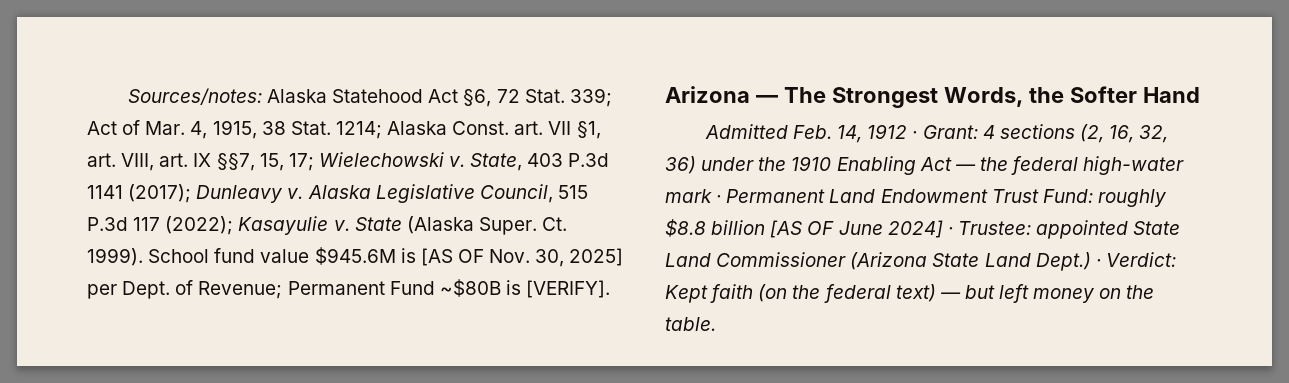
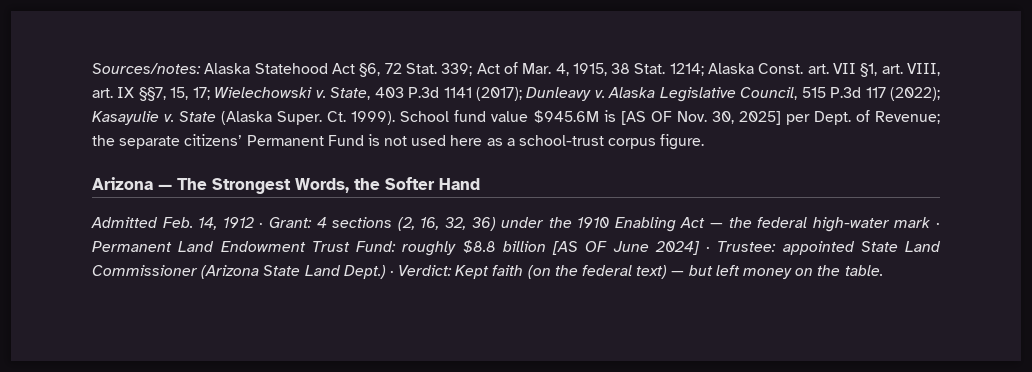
- School fund value $945.6M is [AS OF Nov. 30, 2025] per Dept. of Revenue; Permanent Fund ~$80B is [VERIFY].
+ School fund value $945.6M is [AS OF Nov. 30, 2025] per Dept. of Revenue; the separate citizens’ Permanent Fund is not used here as a school-trust corpus figure.

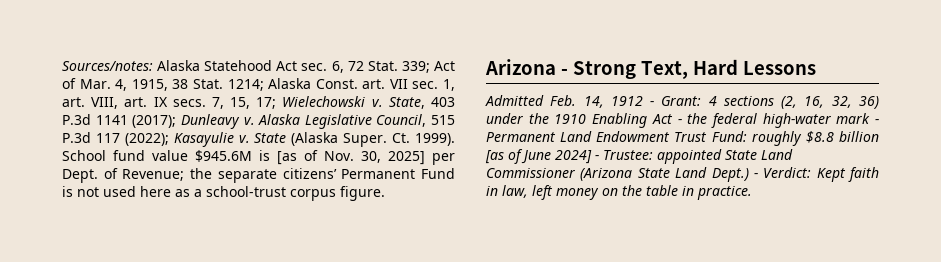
- Sources/notes: Alaska Statehood Act §6, 72 Stat.
+ Sources/notes: Alaska Statehood Act sec. 6, 72 Stat.
- 1214; Alaska Const. art. VII §1, art. VIII, art. IX §§7, 15, 17; Wielechowski v.
+ 1214; Alaska Const. art. VII sec. 1, art. VIII, art. IX secs. 7, 15, 17; Wielechowski v.
- School fund value $945.6M is [AS OF Nov. 30, 2025] per Dept. of Revenue; the separate citizens’ Permanent Fund is not used here as a school-trust corpus figure.
+ School fund value $945.6M is [as of Nov. 30, 2025] per Dept. of Revenue; the separate citizens’ Permanent Fund is not used here as a school-trust corpus figure.
- Arizona — The Strongest Words, the Softer Hand
+ Arizona - Strong Text, Hard Lessons
- Admitted Feb. 14, 1912 · Grant: 4 sections (2, 16, 32, 36) under the 1910 Enabling Act — the federal high-water mark · Permanent Land Endowment Trust Fund: roughly $8.8 billion [AS OF June 2024] · Trustee: appointed State Land Commissioner (Arizona State Land Dept.)
+ Admitted Feb. 14, 1912 - Grant: 4 sections (2, 16, 32, 36) under the 1910 Enabling Act - the federal high-water mark - Permanent Land Endowment Trust Fund: roughly $8.8 billion [as of June 2024] - Trustee: appointed State Land Commissioner (Arizona State Land Dept.)
- · Verdict: Kept faith (on the federal text) — but left money on the table.
+ - Verdict: Kept faith in law, left money on the table in practice.

